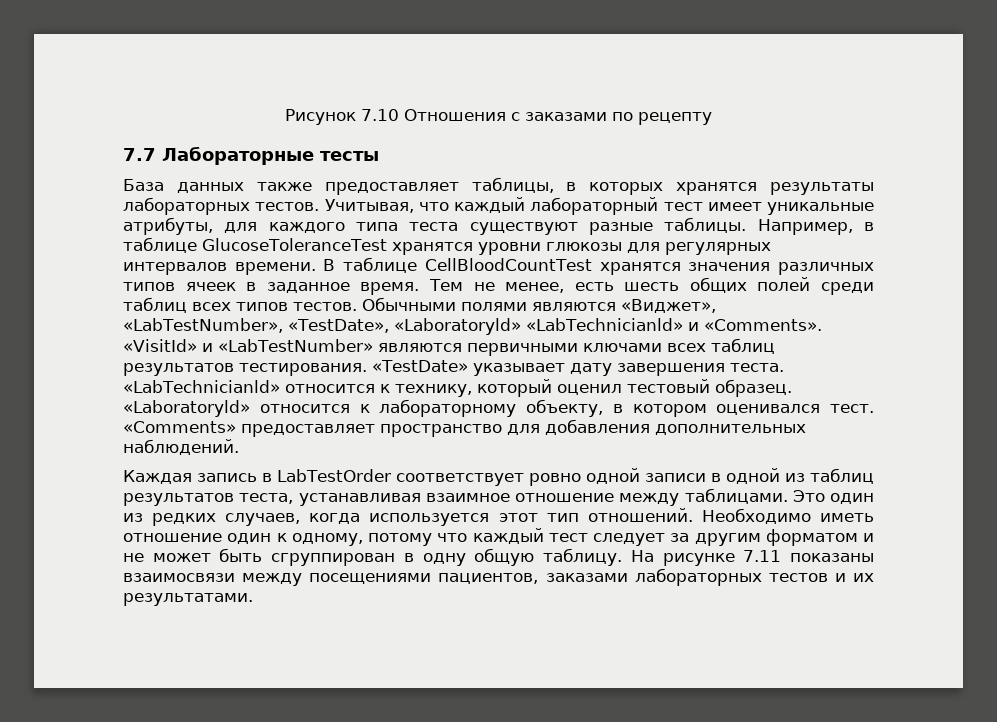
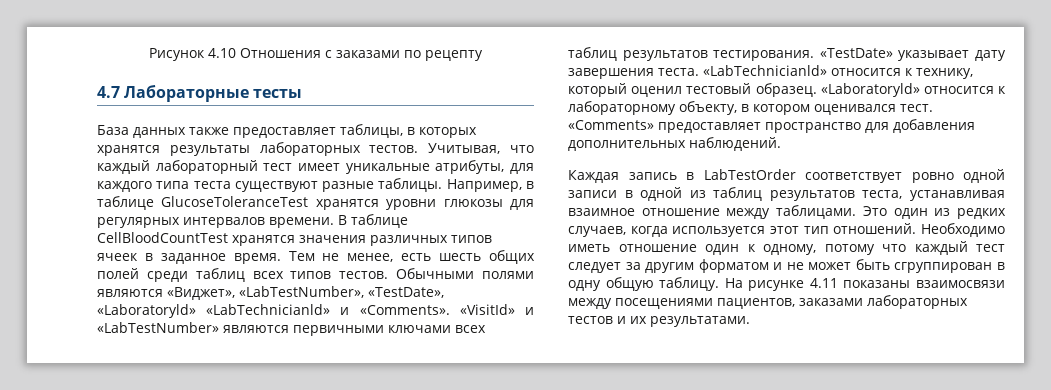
- Рисунок 7.10 Отношения с заказами по рецепту
+ Рисунок 4.10 Отношения с заказами по рецепту
- 7.7 Лабораторные тесты
+ 4.7 Лабораторные тесты
- На рисунке 7.11 показаны взаимосвязи между посещениями пациентов, заказами лабораторных тестов и их результатами.
+ На рисунке 4.11 показаны взаимосвязи между посещениями пациентов, заказами лабораторных тестов и их результатами.

